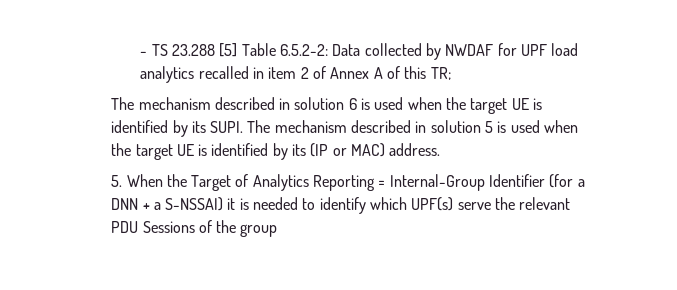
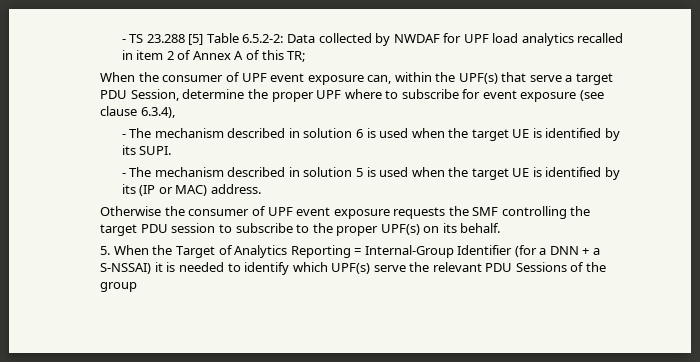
- The mechanism described in solution 6 is used when the target UE is identified by its SUPI. The mechanism described in solution 5 is used when the target UE is identified by its (IP or MAC) address.
+ When the consumer of UPF event exposure can, within the UPF(s) that serve a target PDU Session, determine the proper UPF where to subscribe for event exposure (see clause 6.3.4),
+ - The mechanism described in solution 6 is used when the target UE is identified by its SUPI.
+ - The mechanism described in solution 5 is used when the target UE is identified by its (IP or MAC) address.
+ Otherwise the consumer of UPF event exposure requests the SMF controlling the target PDU session to subscribe to the proper UPF(s) on its behalf.

